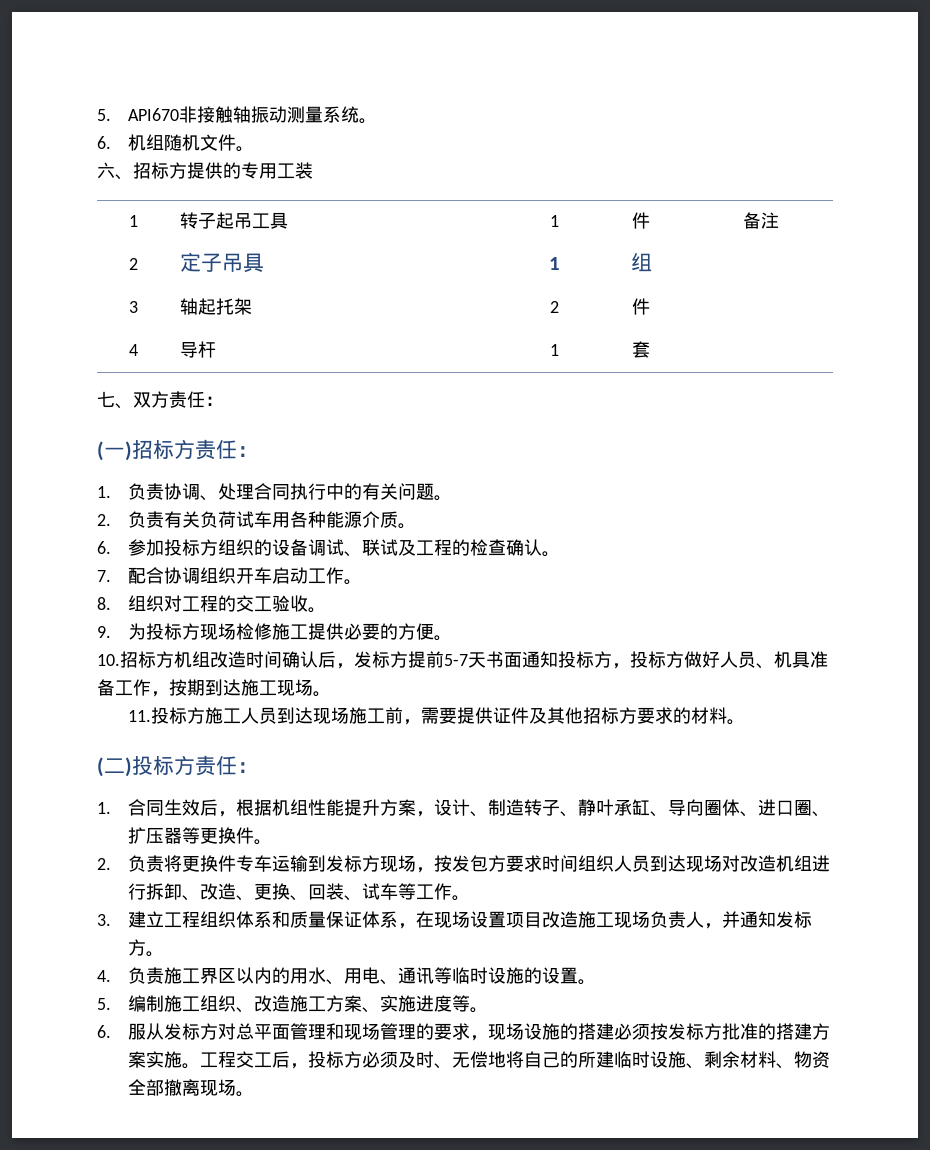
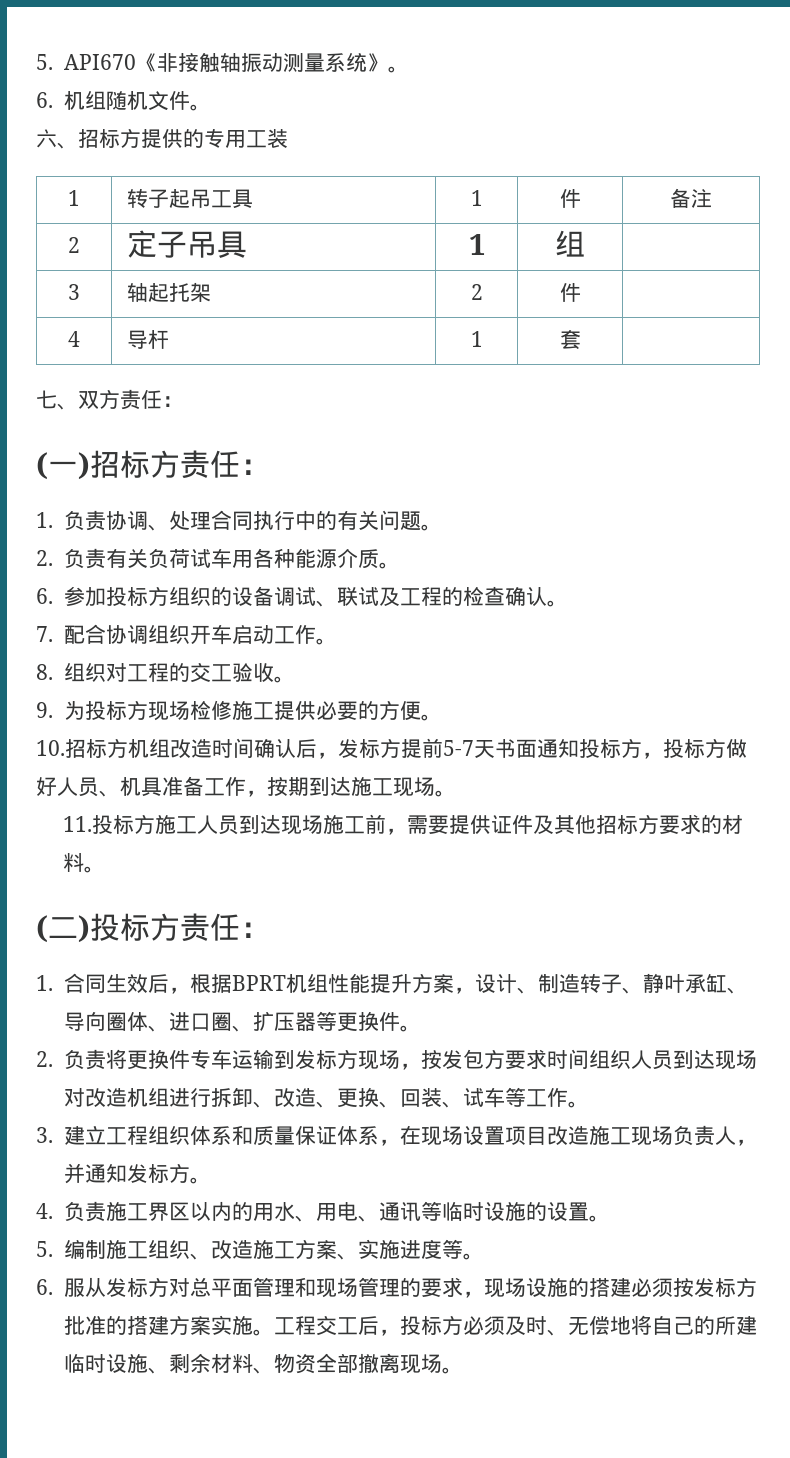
- 5. API670非接触轴振动测量系统。
+ 5. API670《非接触轴振动测量系统》。
- 1.合同生效后，根据机组性能提升方案，设计、制造转子、静叶承缸、导向圈体、进口圈、扩压器等更换件。
+ 1.合同生效后，根据BPRT机组性能提升方案，设计、制造转子、静叶承缸、导向圈体、进口圈、扩压器等更换件。

